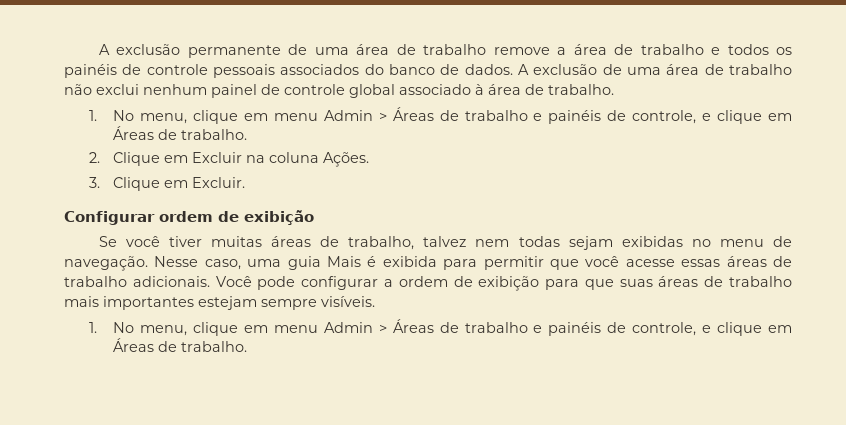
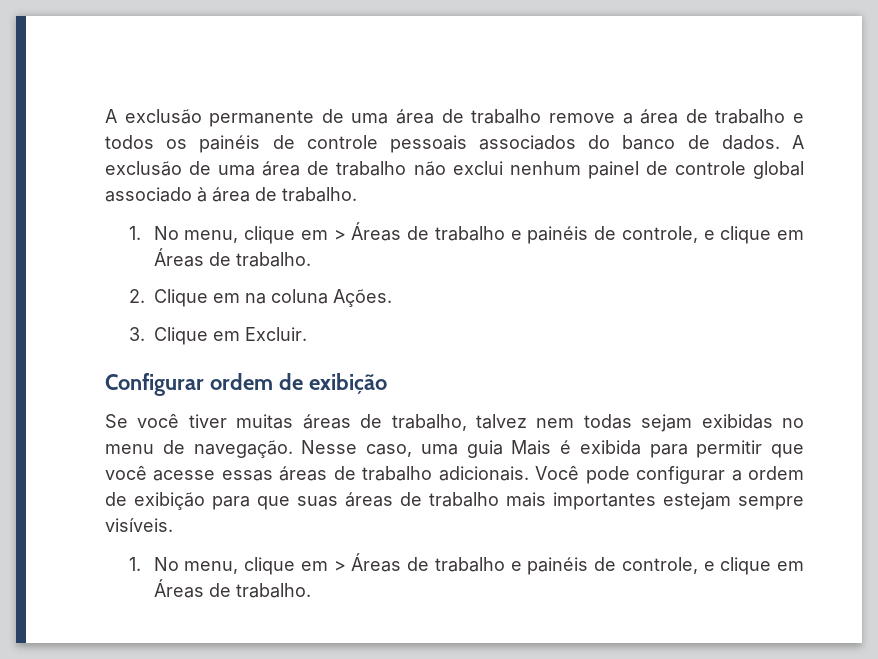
  A exclusão de uma área de trabalho não exclui nenhum painel de controle global associado à área de trabalho.
- 1. No menu, clique em menu Admin > Áreas de trabalho e painéis de controle, e clique em Áreas de trabalho.
+ 1. No menu, clique em > Áreas de trabalho e painéis de controle, e clique em Áreas de trabalho.
- 2. Clique em Excluir na coluna Ações.
+ 2. Clique em na coluna Ações.
  Você pode configurar a ordem de exibição para que suas áreas de trabalho mais importantes estejam sempre visíveis.
- 1. No menu, clique em menu Admin > Áreas de trabalho e painéis de controle, e clique em Áreas de trabalho.
+ 1. No menu, clique em > Áreas de trabalho e painéis de controle, e clique em Áreas de trabalho.

